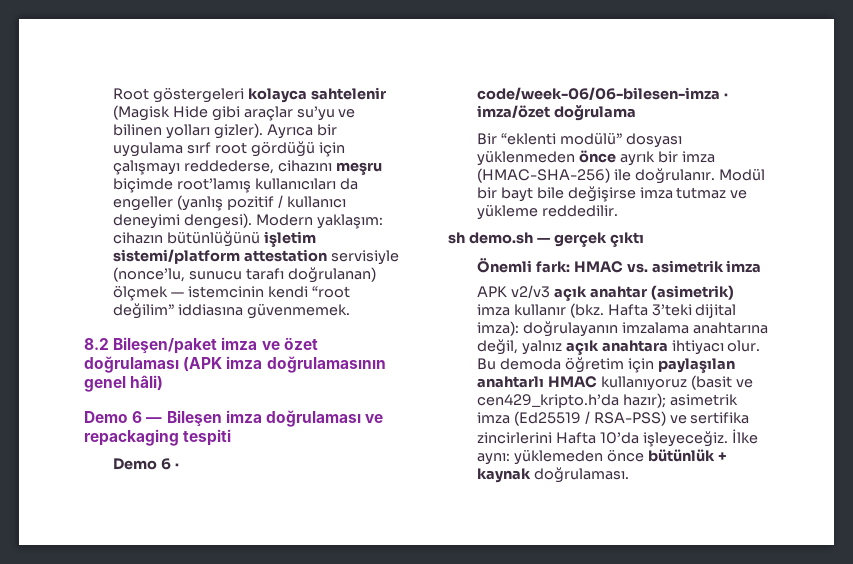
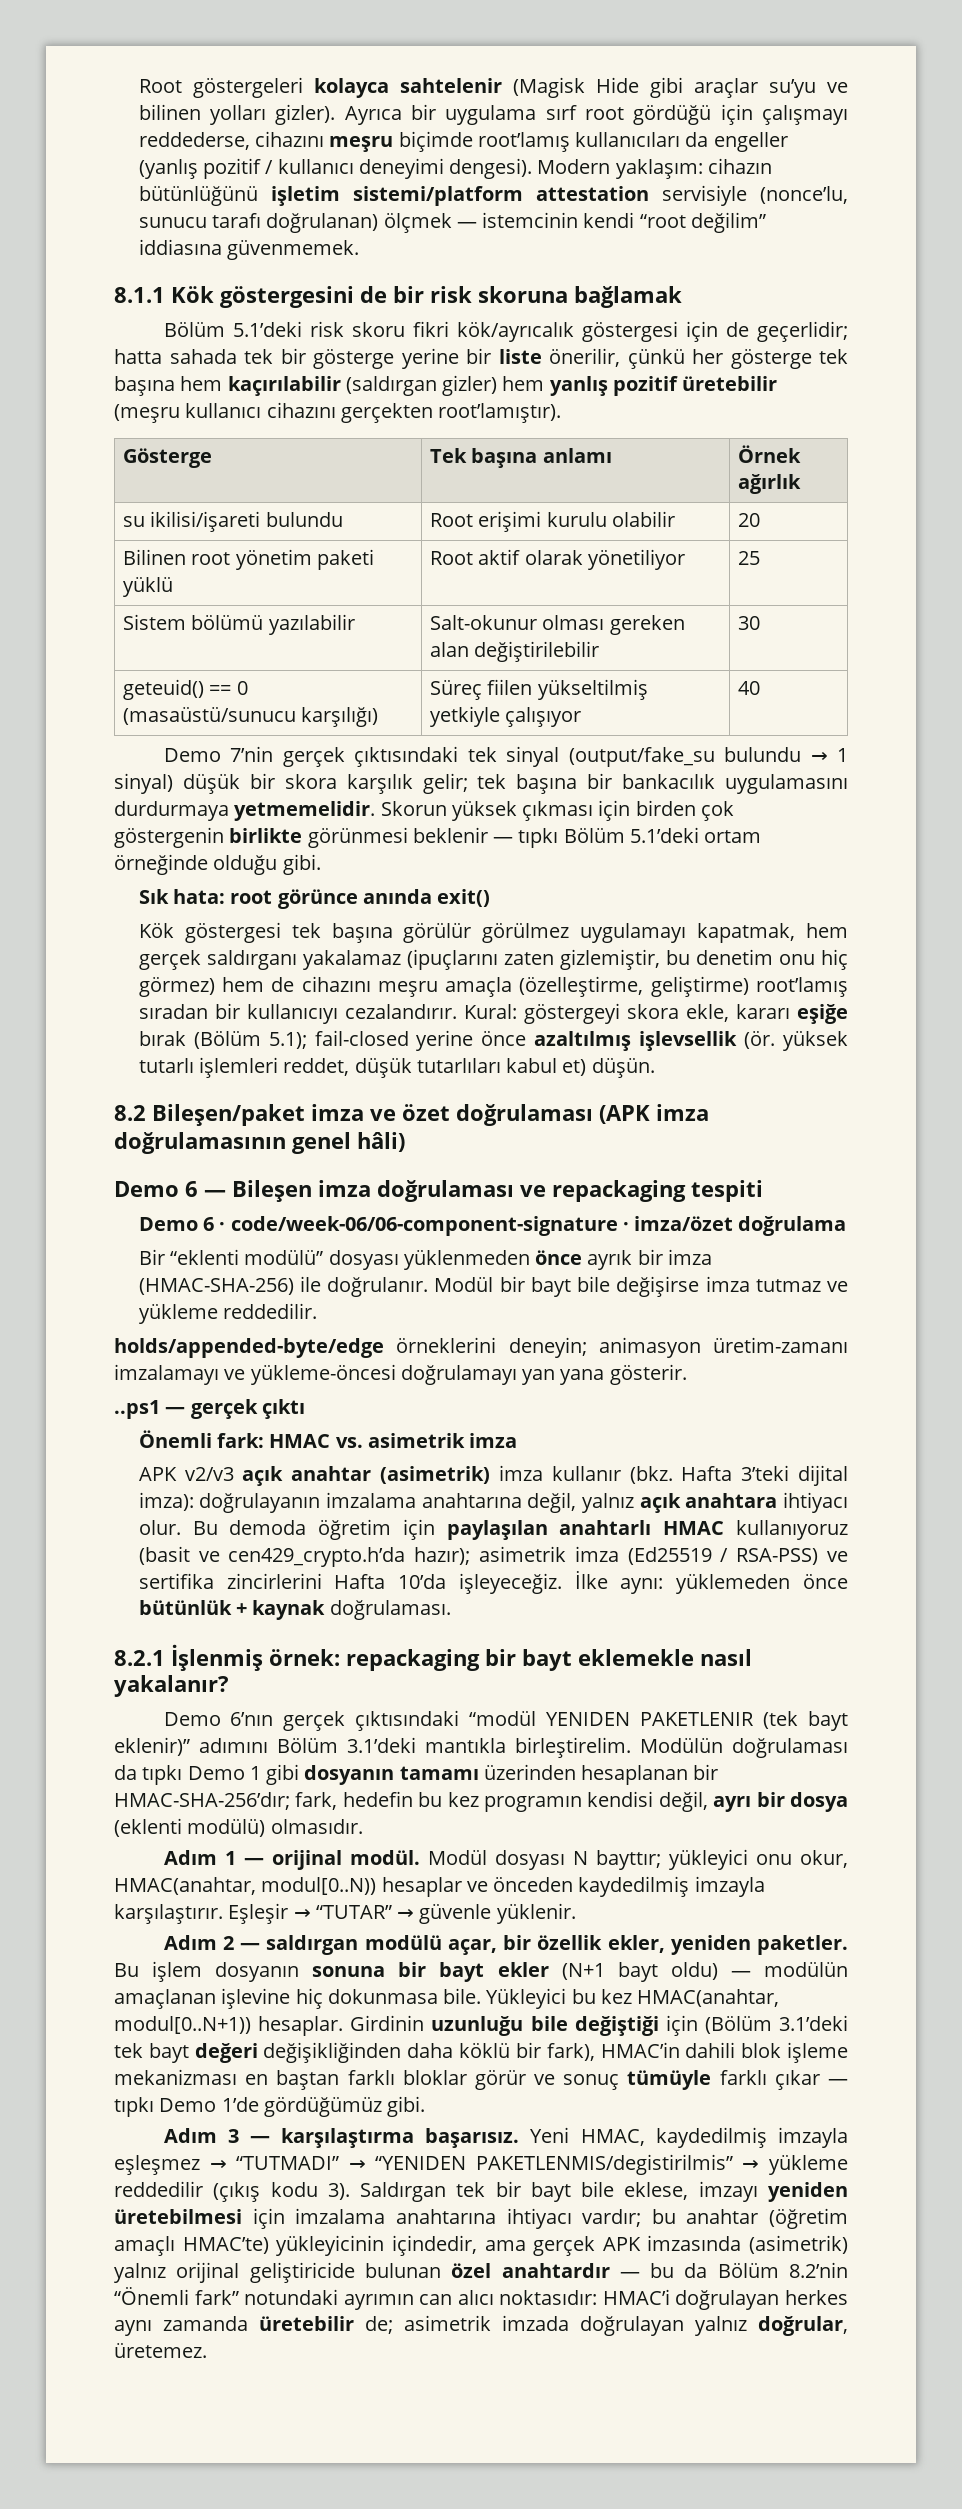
+ 8.1.1 Kök göstergesini de bir risk skoruna bağlamak
+ Bölüm 5.1’deki risk skoru fikri kök/ayrıcalık göstergesi için de geçerlidir; hatta sahada tek bir gösterge yerine bir liste önerilir, çünkü her gösterge tek başına hem kaçırılabilir (saldırgan gizler) hem yanlış pozitif üretebilir (meşru kullanıcı cihazını gerçekten root’lamıştır).
+ Gösterge | Tek başına anlamı | Örnek ağırlık
+ su ikilisi/işareti bulundu | Root erişimi kurulu olabilir | 20
+ Bilinen root yönetim paketi yüklü | Root aktif olarak yönetiliyor | 25
+ Sistem bölümü yazılabilir | Salt-okunur olması gereken alan değiştirilebilir | 30
+ geteuid() == 0 (masaüstü/sunucu karşılığı) | Süreç fiilen yükseltilmiş yetkiyle çalışıyor | 40
+ Demo 7’nin gerçek çıktısındaki tek sinyal (output/fake_su bulundu → 1 sinyal) düşük bir skora karşılık gelir; tek başına bir bankacılık uygulamasını durdurmaya yetmemelidir. Skorun yüksek çıkması için birden çok göstergenin birlikte görünmesi beklenir — tıpkı Bölüm 5.1’deki ortam örneğinde olduğu gibi.
+ Sık hata: root görünce anında exit()
+ Kök göstergesi tek başına görülür görülmez uygulamayı kapatmak, hem gerçek saldırganı yakalamaz (ipuçlarını zaten gizlemiştir, bu denetim onu hiç görmez) hem de cihazını meşru amaçla (özelleştirme, geliştirme) root’lamış sıradan bir kullanıcıyı cezalandırır. Kural: göstergeyi skora ekle, kararı eşiğe bırak (Bölüm 5.1); fail-closed yerine önce azaltılmış işlevsellik (ör. yüksek tutarlı işlemleri reddet, düşük tutarlıları kabul et) düşün.
- Demo 6 · code/week-06/06-bilesen-imza · imza/özet doğrulama
+ Demo 6 · code/week-06/06-component-signature · imza/özet doğrulama
- sh demo.sh — gerçek çıktı
+ holds/appended-byte/edge örneklerini deneyin; animasyon üretim-zamanı imzalamayı ve yükleme-öncesi doğrulamayı yan yana gösterir.
+ ..ps1 — gerçek çıktı
- Bu demoda öğretim için paylaşılan anahtarlı HMAC kullanıyoruz (basit ve cen429_kripto.h’da hazır); asimetrik imza (Ed25519 / RSA-PSS) ve sertifika zincirlerini Hafta 10’da işleyeceğiz.
+ Bu demoda öğretim için paylaşılan anahtarlı HMAC kullanıyoruz (basit ve cen429_crypto.h’da hazır); asimetrik imza (Ed25519 / RSA-PSS) ve sertifika zincirlerini Hafta 10’da işleyeceğiz.
+ 8.2.1 İşlenmiş örnek: repackaging bir bayt eklemekle nasıl yakalanır?
+ Demo 6’nın gerçek çıktısındaki “modül YENIDEN PAKETLENIR (tek bayt eklenir)” adımını Bölüm 3.1’deki mantıkla birleştirelim. Modülün doğrulaması da tıpkı Demo 1 gibi dosyanın tamamı üzerinden hesaplanan bir HMAC-SHA-256’dır; fark, hedefin bu kez programın kendisi değil, ayrı bir dosya (eklenti modülü) olmasıdır.
+ Adım 1 — orijinal modül. Modül dosyası N bayttır; yükleyici onu okur, HMAC(anahtar, modul[0..N)) hesaplar ve önceden kaydedilmiş imzayla karşılaştırır. Eşleşir → “TUTAR” → güvenle yüklenir.
+ Adım 2 — saldırgan modülü açar, bir özellik ekler, yeniden paketler. Bu işlem dosyanın sonuna bir bayt ekler (N+1 bayt oldu) — modülün amaçlanan işlevine hiç dokunmasa bile. Yükleyici bu kez HMAC(anahtar, modul[0..N+1)) hesaplar. Girdinin uzunluğu bile değiştiği için (Bölüm 3.1’deki tek bayt değeri değişikliğinden daha köklü bir fark), HMAC’in dahili blok işleme mekanizması en baştan farklı bloklar görür ve sonuç tümüyle farklı çıkar — tıpkı Demo 1’de gördüğümüz gibi.
+ Adım 3 — karşılaştırma başarısız. Yeni HMAC, kaydedilmiş imzayla eşleşmez → “TUTMADI” → “YENIDEN PAKETLENMIS/degistirilmis” → yükleme reddedilir (çıkış kodu 3). Saldırgan tek bir bayt bile eklese, imzayı yeniden üretebilmesi için imzalama anahtarına ihtiyacı vardır; bu anahtar (öğretim amaçlı HMAC’te) yükleyicinin içindedir, ama gerçek APK imzasında (asimetrik) yalnız orijinal geliştiricide bulunan özel anahtardır — bu da Bölüm 8.2’nin “Önemli fark” notundaki ayrımın can alıcı noktasıdır: HMAC’i doğrulayan herkes aynı zamanda üretebilir de; asimetrik imzada doğrulayan yalnız doğrular, üretemez.

